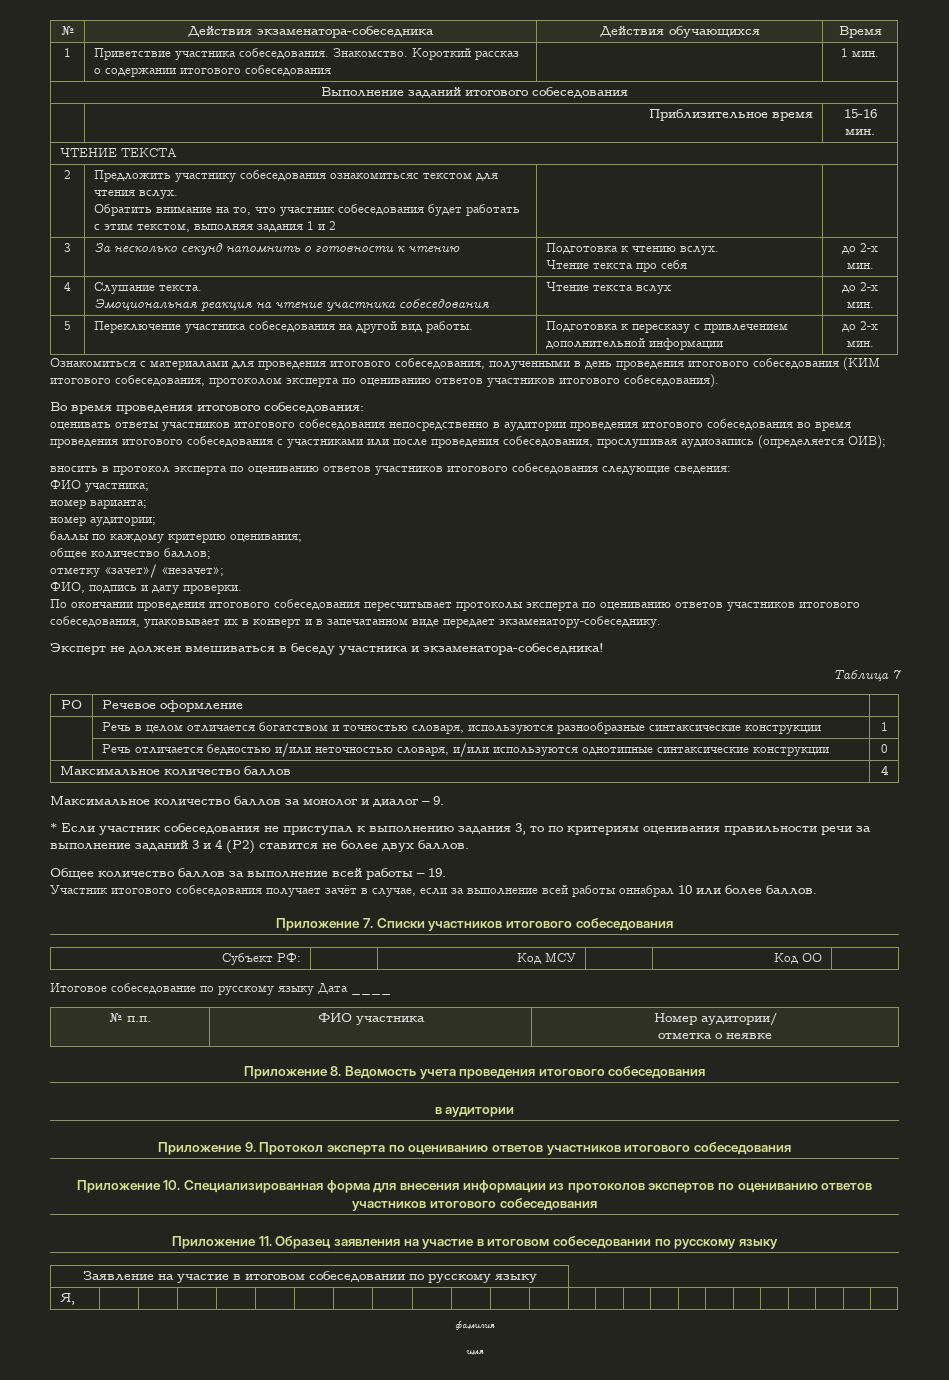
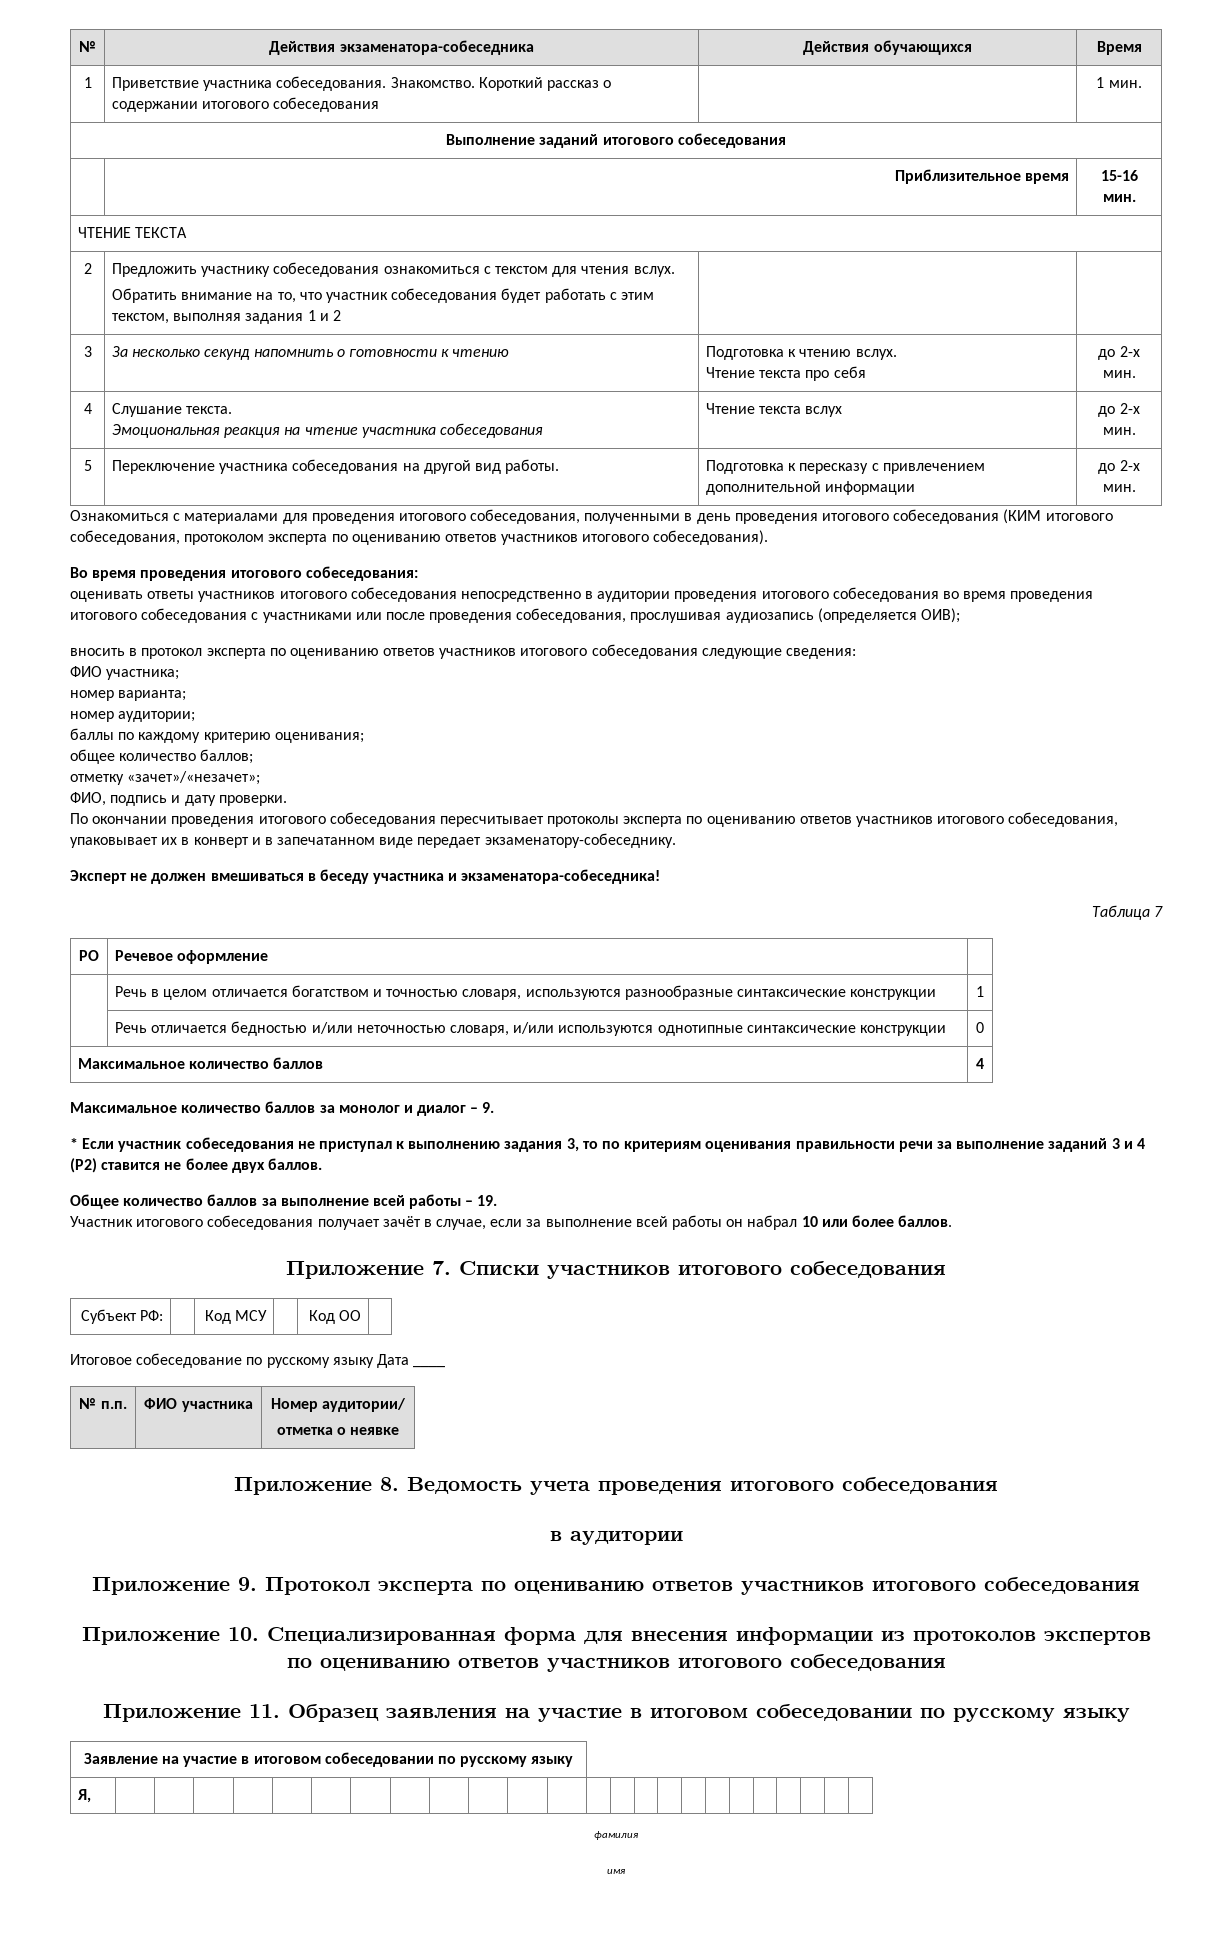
- 2 | Предложить участнику собеседования ознакомитьсяс текстом для чтения вслух.
+ 2 | Предложить участнику собеседования ознакомиться с текстом для чтения вслух.
- отметку «зачет»/ «незачет»;
+ отметку «зачет»/«незачет»;
- Участник итогового собеседования получает зачёт в случае, если за выполнение всей работы оннабрал 10 или более баллов.
+ Участник итогового собеседования получает зачёт в случае, если за выполнение всей работы он набрал 10 или более баллов.

